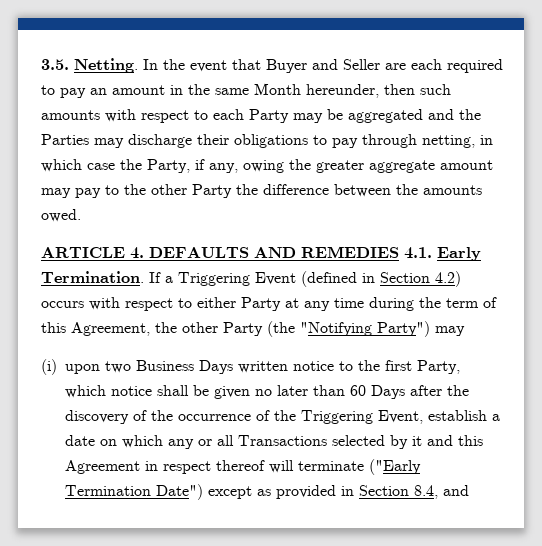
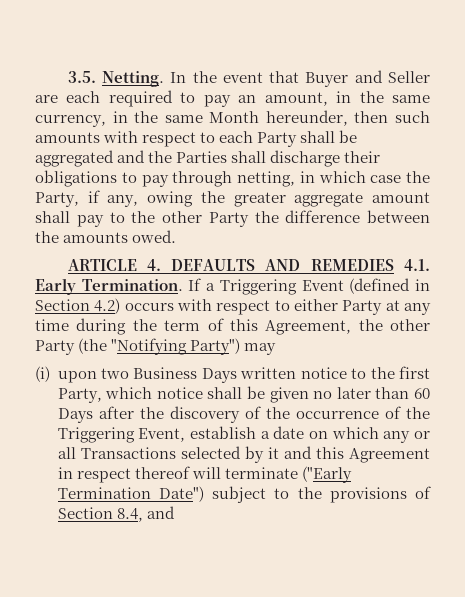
- In the event that Buyer and Seller are each required to pay an amount in the same Month hereunder, then such amounts with respect to each Party may be aggregated and the Parties may discharge their obligations to pay through netting, in which case the Party, if any, owing the greater aggregate amount may pay to the other Party the difference between the amounts owed.
+ In the event that Buyer and Seller are each required to pay an amount, in the same currency, in the same Month hereunder, then such amounts with respect to each Party shall be aggregated and the Parties shall discharge their obligations to pay through netting, in which case the Party, if any, owing the greater aggregate amount shall pay to the other Party the difference between the amounts owed.
- (i) upon two Business Days written notice to the first Party, which notice shall be given no later than 60 Days after the discovery of the occurrence of the Triggering Event, establish a date on which any or all Transactions selected by it and this Agreement in respect thereof will terminate ("Early Termination Date") except as provided in Section 8.4, and
+ (i) upon two Business Days written notice to the first Party, which notice shall be given no later than 60 Days after the discovery of the occurrence of the Triggering Event, establish a date on which any or all Transactions selected by it and this Agreement in respect thereof will terminate ("Early Termination Date") subject to the provisions of Section 8.4, and

